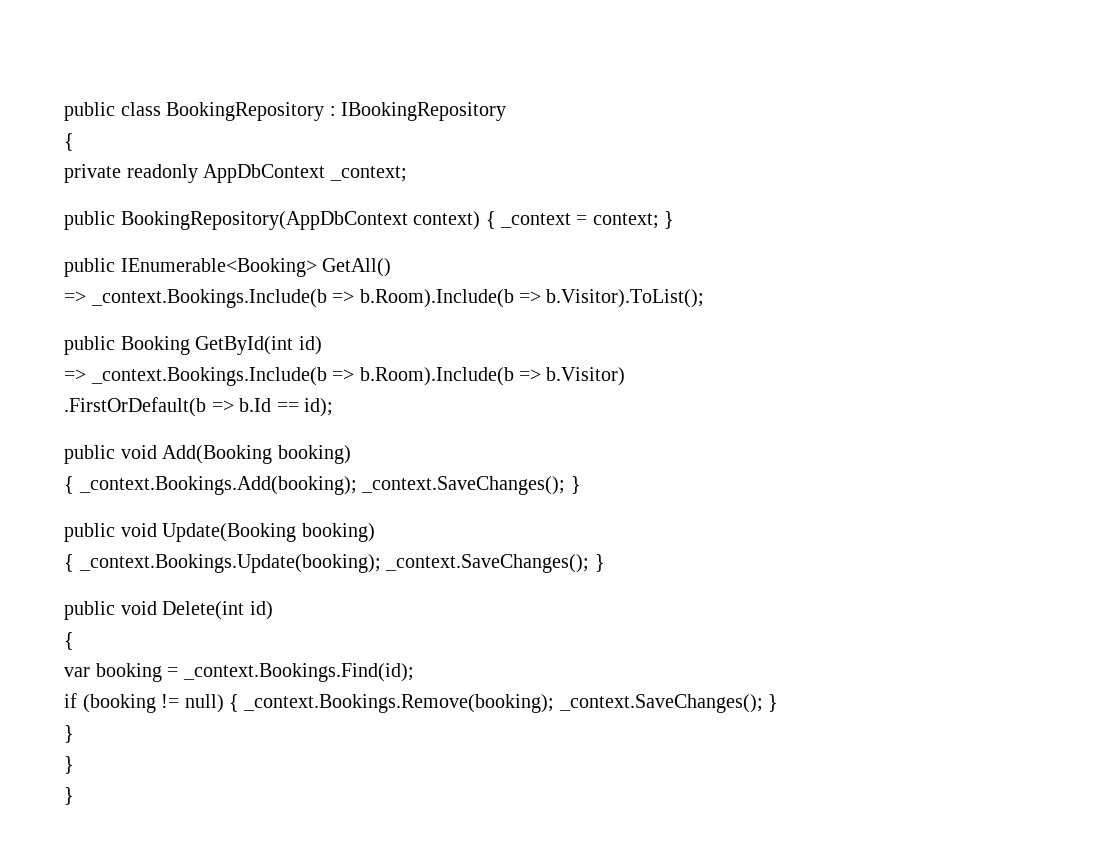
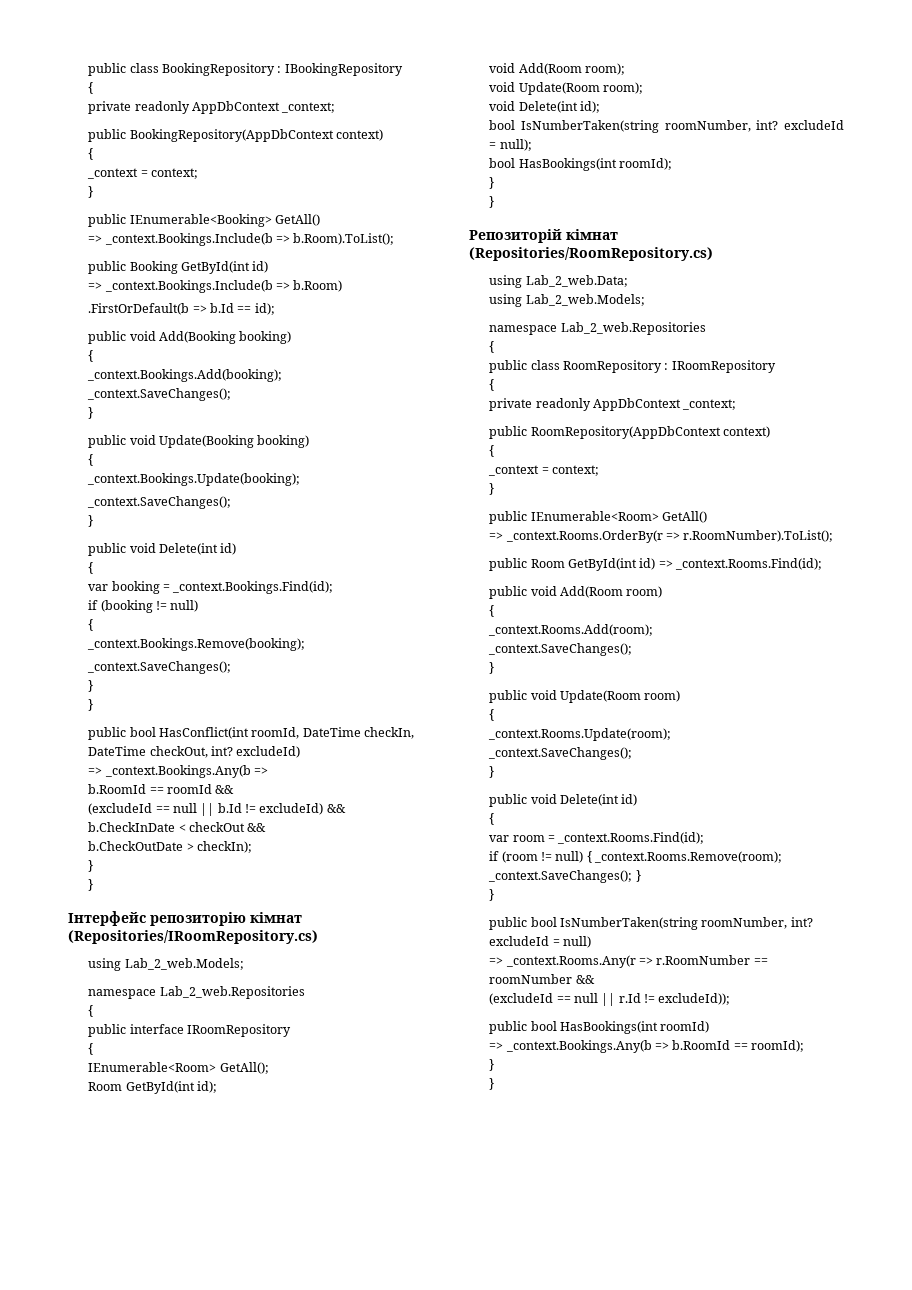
- public BookingRepository(AppDbContext context) { _context = context; }
+ public BookingRepository(AppDbContext context)
+ {
+ _context = context;
+ }
- => _context.Bookings.Include(b => b.Room).Include(b => b.Visitor).ToList();
+ => _context.Bookings.Include(b => b.Room).ToList();
- => _context.Bookings.Include(b => b.Room).Include(b => b.Visitor)
+ => _context.Bookings.Include(b => b.Room)
  public void Add(Booking booking)
- { _context.Bookings.Add(booking); _context.SaveChanges(); }
+ {
+ _context.Bookings.Add(booking);
+ _context.SaveChanges();
+ }
  public void Update(Booking booking)
- { _context.Bookings.Update(booking); _context.SaveChanges(); }
+ {
+ _context.Bookings.Update(booking);
+ _context.SaveChanges();
+ }
- if (booking != null) { _context.Bookings.Remove(booking); _context.SaveChanges(); }
+ if (booking != null)
+ {
+ _context.Bookings.Remove(booking);
+ _context.SaveChanges();
  }
+ }
+ public bool HasConflict(int roomId, DateTime checkIn, DateTime checkOut, int? excludeId)
+ => _context.Bookings.Any(b =>
+ b.RoomId == roomId &&
+ (excludeId == null || b.Id != excludeId) &&
+ b.CheckInDate < checkOut &&
+ b.CheckOutDate > checkIn);
+ }
+ }
+ Інтерфейс репозиторію кімнат (Repositories/IRoomRepository.cs)
+ using Lab_2_web.Models;
+ namespace Lab_2_web.Repositories
+ {
+ public interface IRoomRepository
+ {
+ IEnumerable<Room> GetAll();
+ Room GetById(int id);
+ void Add(Room room);
+ void Update(Room room);
+ void Delete(int id);
+ bool IsNumberTaken(string roomNumber, int? excludeId = null);
+ bool HasBookings(int roomId);
+ }
+ }
+ Репозиторій кімнат (Repositories/RoomRepository.cs)
+ using Lab_2_web.Data;
+ using Lab_2_web.Models;
+ namespace Lab_2_web.Repositories
+ {
+ public class RoomRepository : IRoomRepository
+ {
+ private readonly AppDbContext _context;
+ public RoomRepository(AppDbContext context)
+ {
+ _context = context;
+ }
+ public IEnumerable<Room> GetAll()
+ => _context.Rooms.OrderBy(r => r.RoomNumber).ToList();
+ public Room GetById(int id) => _context.Rooms.Find(id);
+ public void Add(Room room)
+ {
+ _context.Rooms.Add(room);
+ _context.SaveChanges();
+ }
+ public void Update(Room room)
+ {
+ _context.Rooms.Update(room);
+ _context.SaveChanges();
+ }
+ public void Delete(int id)
+ {
+ var room = _context.Rooms.Find(id);
+ if (room != null) { _context.Rooms.Remove(room); _context.SaveChanges(); }
+ }
+ public bool IsNumberTaken(string roomNumber, int? excludeId = null)
+ => _context.Rooms.Any(r => r.RoomNumber == roomNumber &&
+ (excludeId == null || r.Id != excludeId));
+ public bool HasBookings(int roomId)
+ => _context.Bookings.Any(b => b.RoomId == roomId);

